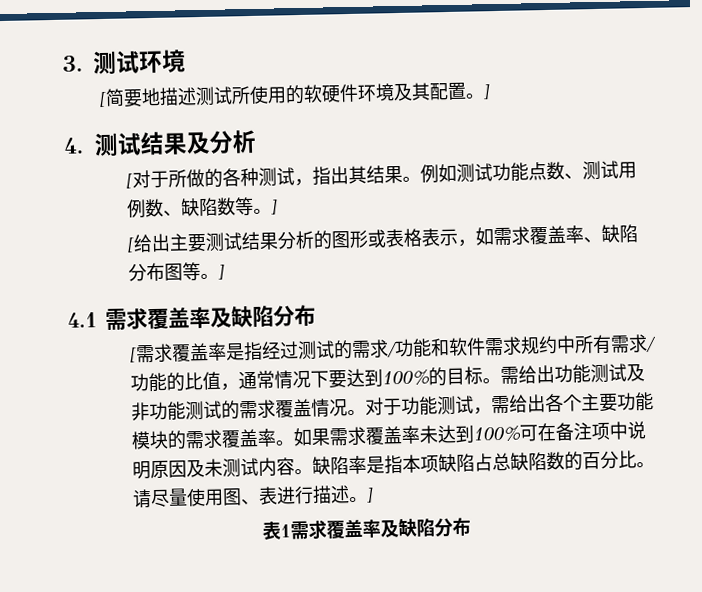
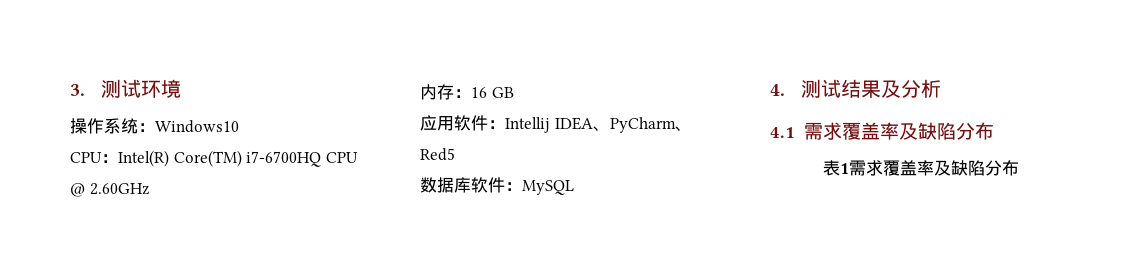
- [简要地描述测试所使用的软硬件环境及其配置。]
+ 操作系统：Windows10
+ CPU：Intel(R) Core(TM) i7-6700HQ CPU @ 2.60GHz
+ 内存：16 GB
+ 应用软件：Intellij IDEA、PyCharm、Red5
+ 数据库软件：MySQL
- [对于所做的各种测试，指出其结果。例如测试功能点数、测试用例数、缺陷数等。]
- [给出主要测试结果分析的图形或表格表示，如需求覆盖率、缺陷分布图等。]
- [需求覆盖率是指经过测试的需求/功能和软件需求规约中所有需求/功能的比值，通常情况下要达到100%的目标。需给出功能测试及非功能测试的需求覆盖情况。对于功能测试，需给出各个主要功能模块的需求覆盖率。如果需求覆盖率未达到100%可在备注项中说明原因及未测试内容。缺陷率是指本项缺陷占总缺陷数的百分比。请尽量使用图、表进行描述。]

